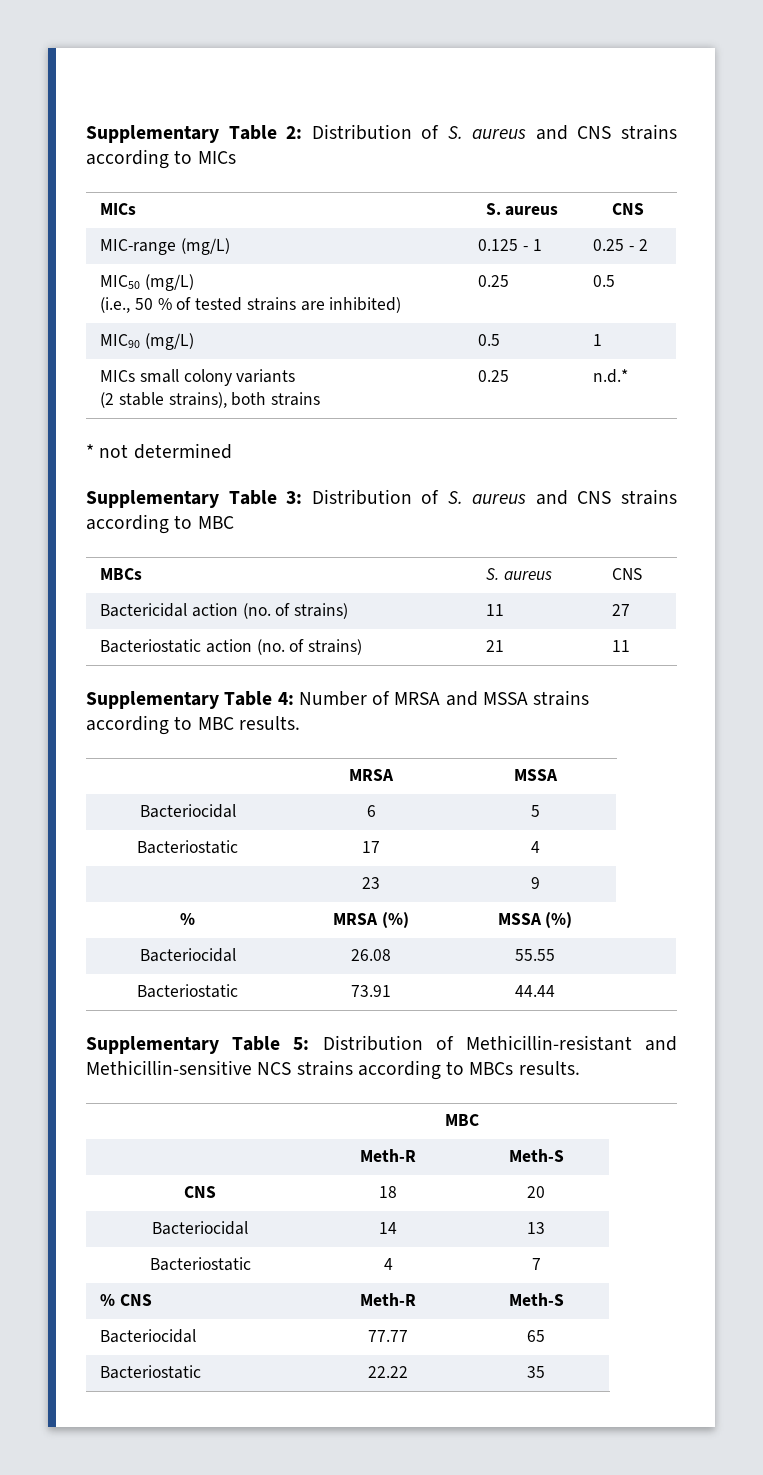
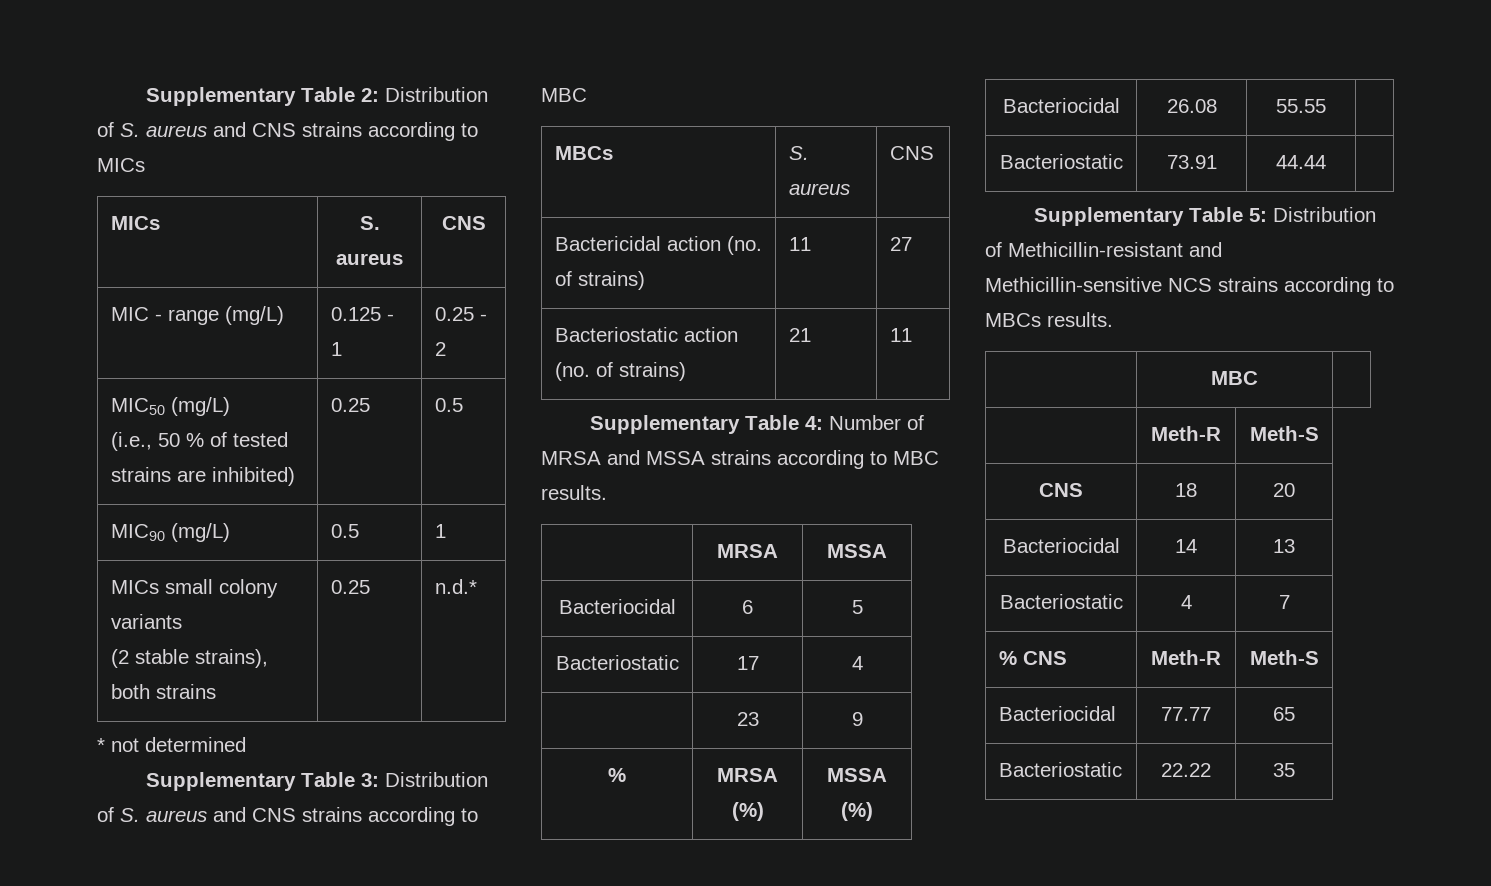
- MIC-range (mg/L) | 0.125 - 1 | 0.25 - 2
+ MIC - range (mg/L) | 0.125 - 1 | 0.25 - 2

